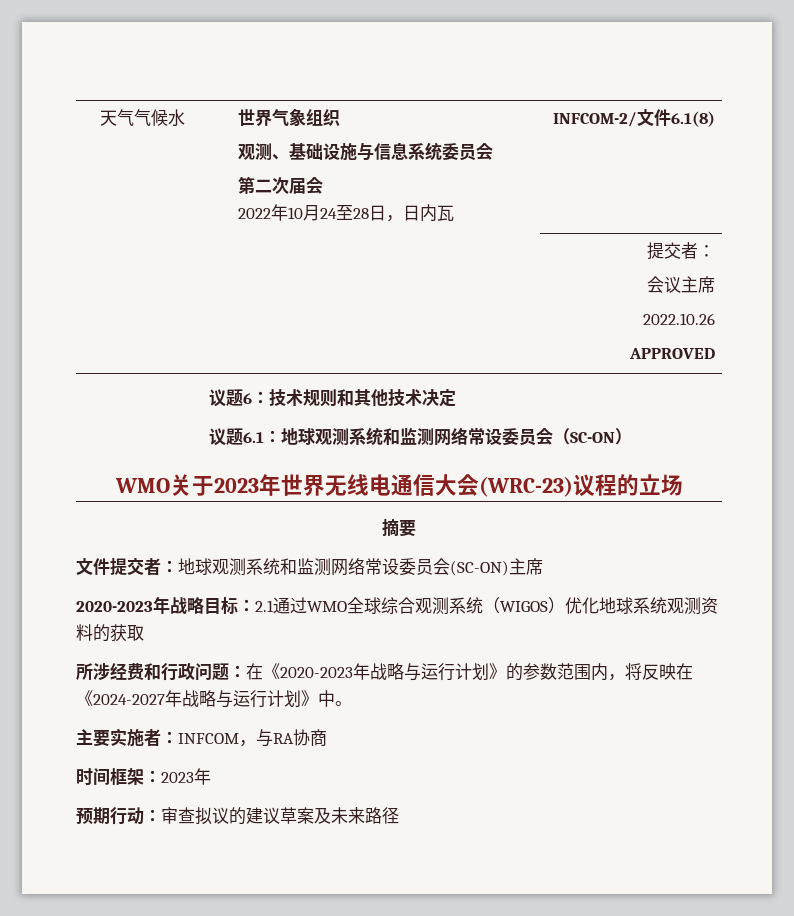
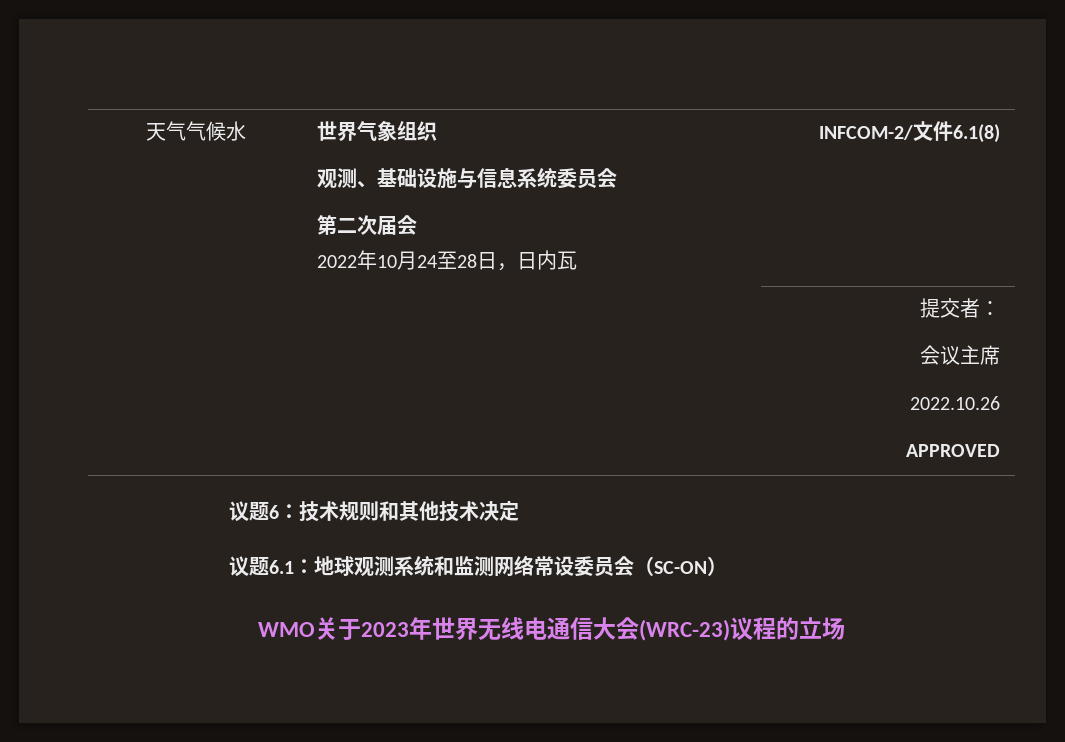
- 摘要
- 文件提交者：地球观测系统和监测网络常设委员会(SC-ON)主席
- 2020-2023年战略目标：2.1通过WMO全球综合观测系统（WIGOS）优化地球系统观测资料的获取
- 所涉经费和行政问题：在《2020-2023年战略与运行计划》的参数范围内，将反映在《2024-2027年战略与运行计划》中。
- 主要实施者：INFCOM，与RA协商
- 时间框架：2023年
- 预期行动：审查拟议的建议草案及未来路径

